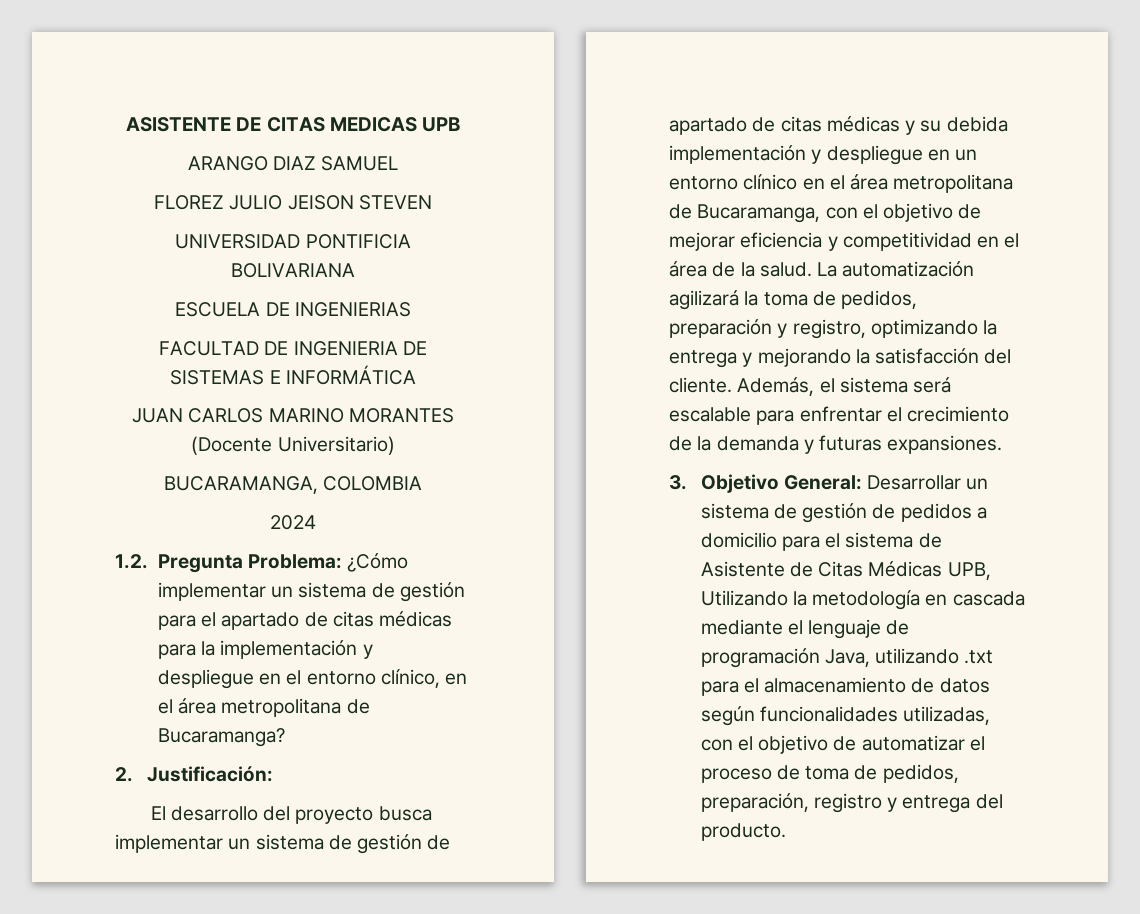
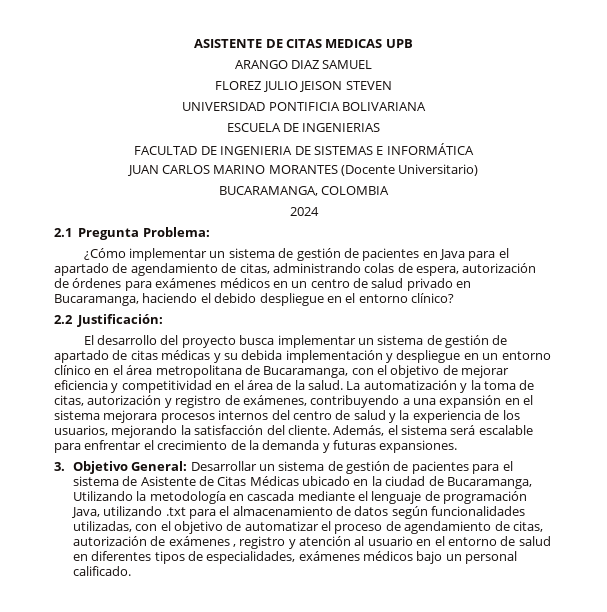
- 1.2. Pregunta Problema: ¿Cómo implementar un sistema de gestión para el apartado de citas médicas para la implementación y despliegue en el entorno clínico, en el área metropolitana de Bucaramanga?
- 2. Justificación:
+ 2.1 Pregunta Problema:
+ ¿Cómo implementar un sistema de gestión de pacientes en Java para el apartado de agendamiento de citas, administrando colas de espera, autorización de órdenes para exámenes médicos en un centro de salud privado en Bucaramanga, haciendo el debido despliegue en el entorno clínico?
+ 2.2 Justificación:
- La automatización agilizará la toma de pedidos, preparación y registro, optimizando la entrega y mejorando la satisfacción del cliente.
+ La automatización y la toma de citas, autorización y registro de exámenes, contribuyendo a una expansión en el sistema mejorara procesos internos del centro de salud y la experiencia de los usuarios, mejorando la satisfacción del cliente.
- 3. Objetivo General: Desarrollar un sistema de gestión de pedidos a domicilio para el sistema de Asistente de Citas Médicas UPB, Utilizando la metodología en cascada mediante el lenguaje de programación Java, utilizando .txt para el almacenamiento de datos según funcionalidades utilizadas, con el objetivo de automatizar el proceso de toma de pedidos, preparación, registro y entrega del producto.
+ 3. Objetivo General: Desarrollar un sistema de gestión de pacientes para el sistema de Asistente de Citas Médicas ubicado en la ciudad de Bucaramanga, Utilizando la metodología en cascada mediante el lenguaje de programación Java, utilizando .txt para el almacenamiento de datos según funcionalidades utilizadas, con el objetivo de automatizar el proceso de agendamiento de citas, autorización de exámenes , registro y atención al usuario en el entorno de salud en diferentes tipos de especialidades, exámenes médicos bajo un personal calificado.

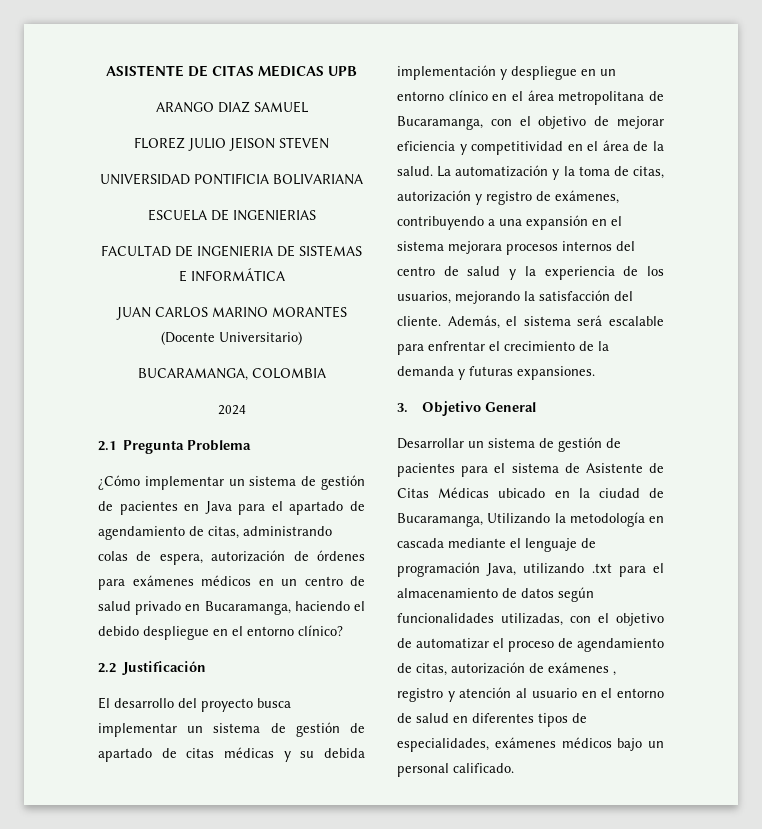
- 2.1 Pregunta Problema:
+ 2.1 Pregunta Problema
- 2.2 Justificación:
+ 2.2 Justificación
- 3. Objetivo General: Desarrollar un sistema de gestión de pacientes para el sistema de Asistente de Citas Médicas ubicado en la ciudad de Bucaramanga, Utilizando la metodología en cascada mediante el lenguaje de programación Java, utilizando .txt para el almacenamiento de datos según funcionalidades utilizadas, con el objetivo de automatizar el proceso de agendamiento de citas, autorización de exámenes , registro y atención al usuario en el entorno de salud en diferentes tipos de especialidades, exámenes médicos bajo un personal calificado.
+ 3. Objetivo General
+ Desarrollar un sistema de gestión de pacientes para el sistema de Asistente de Citas Médicas ubicado en la ciudad de Bucaramanga, Utilizando la metodología en cascada mediante el lenguaje de programación Java, utilizando .txt para el almacenamiento de datos según funcionalidades utilizadas, con el objetivo de automatizar el proceso de agendamiento de citas, autorización de exámenes , registro y atención al usuario en el entorno de salud en diferentes tipos de especialidades, exámenes médicos bajo un personal calificado.

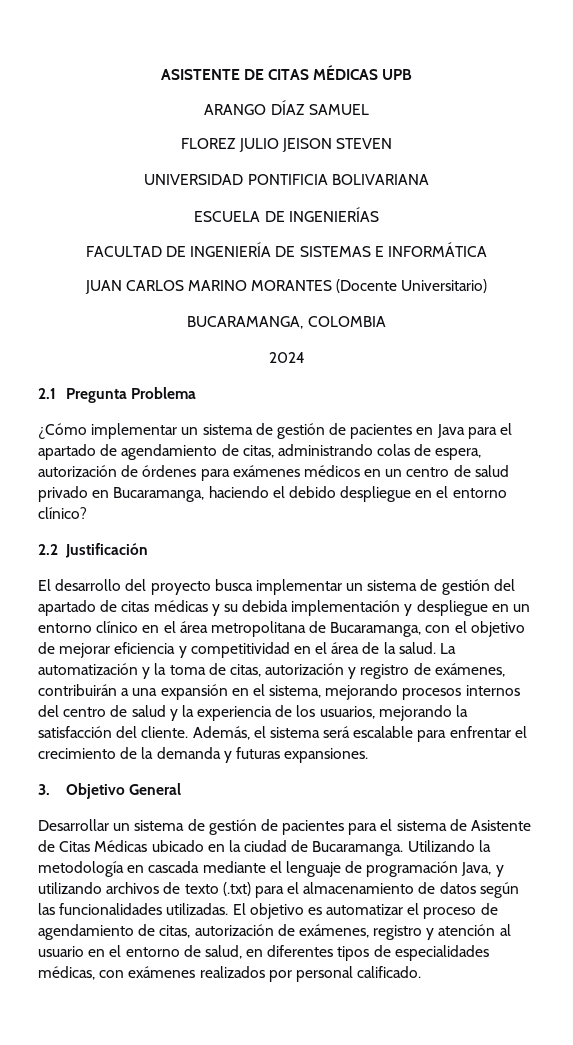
- ASISTENTE DE CITAS MEDICAS UPB
+ ASISTENTE DE CITAS MÉDICAS UPB
- ARANGO DIAZ SAMUEL
+ ARANGO DÍAZ SAMUEL
- ESCUELA DE INGENIERIAS
+ ESCUELA DE INGENIERÍAS
- FACULTAD DE INGENIERIA DE SISTEMAS E INFORMÁTICA
+ FACULTAD DE INGENIERÍA DE SISTEMAS E INFORMÁTICA
- El desarrollo del proyecto busca implementar un sistema de gestión de apartado de citas médicas y su debida implementación y despliegue en un entorno clínico en el área metropolitana de Bucaramanga, con el objetivo de mejorar eficiencia y competitividad en el área de la salud.
+ El desarrollo del proyecto busca implementar un sistema de gestión del apartado de citas médicas y su debida implementación y despliegue en un entorno clínico en el área metropolitana de Bucaramanga, con el objetivo de mejorar eficiencia y competitividad en el área de la salud.
- La automatización y la toma de citas, autorización y registro de exámenes, contribuyendo a una expansión en el sistema mejorara procesos internos del centro de salud y la experiencia de los usuarios, mejorando la satisfacción del cliente.
+ La automatización y la toma de citas, autorización y registro de exámenes, contribuirán a una expansión en el sistema, mejorando procesos internos del centro de salud y la experiencia de los usuarios, mejorando la satisfacción del cliente.
- Desarrollar un sistema de gestión de pacientes para el sistema de Asistente de Citas Médicas ubicado en la ciudad de Bucaramanga, Utilizando la metodología en cascada mediante el lenguaje de programación Java, utilizando .txt para el almacenamiento de datos según funcionalidades utilizadas, con el objetivo de automatizar el proceso de agendamiento de citas, autorización de exámenes , registro y atención al usuario en el entorno de salud en diferentes tipos de especialidades, exámenes médicos bajo un personal calificado.
+ Desarrollar un sistema de gestión de pacientes para el sistema de Asistente de Citas Médicas ubicado en la ciudad de Bucaramanga. Utilizando la metodología en cascada mediante el lenguaje de programación Java, y utilizando archivos de texto (.txt) para el almacenamiento de datos según las funcionalidades utilizadas. El objetivo es automatizar el proceso de agendamiento de citas, autorización de exámenes, registro y atención al usuario en el entorno de salud, en diferentes tipos de especialidades médicas, con exámenes realizados por personal calificado.

